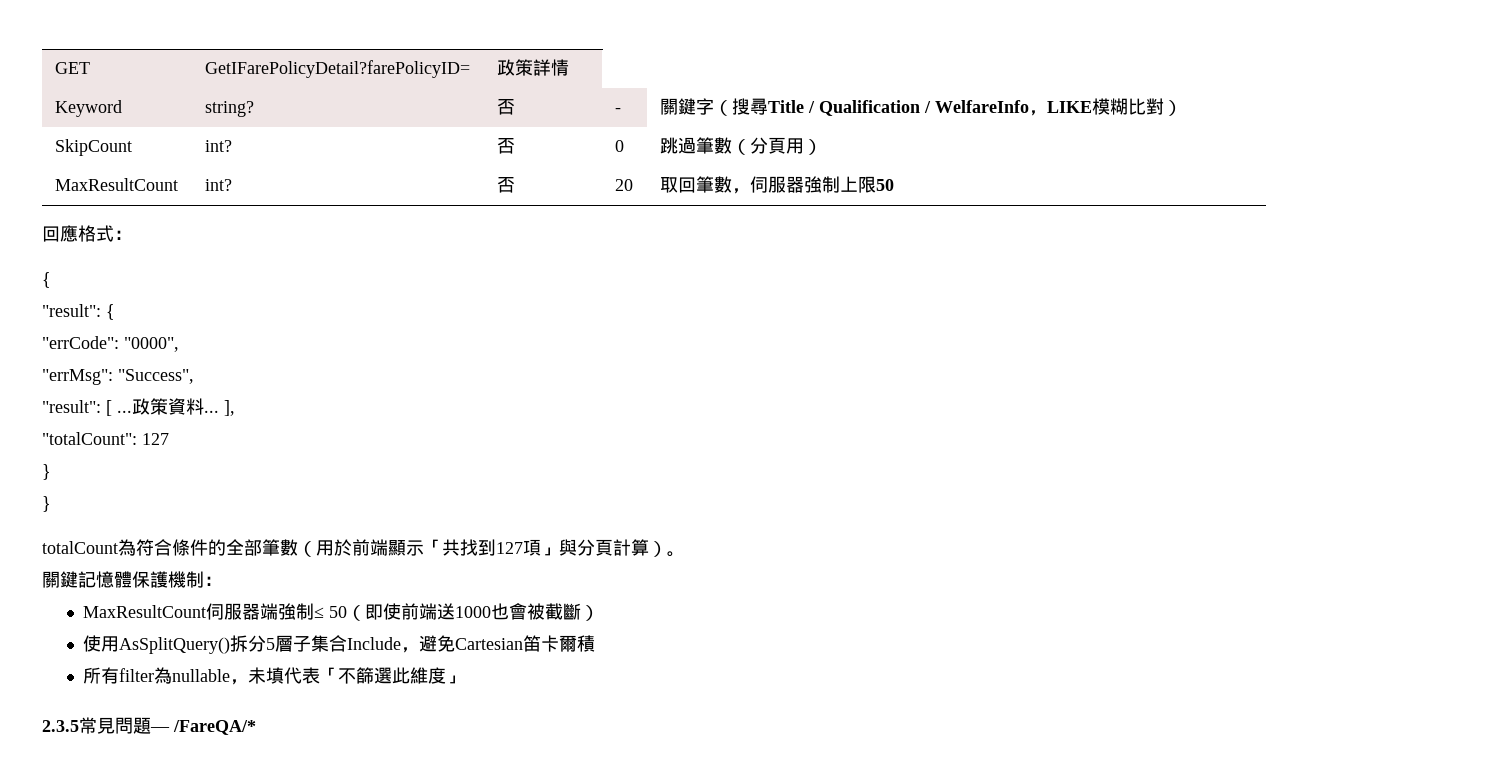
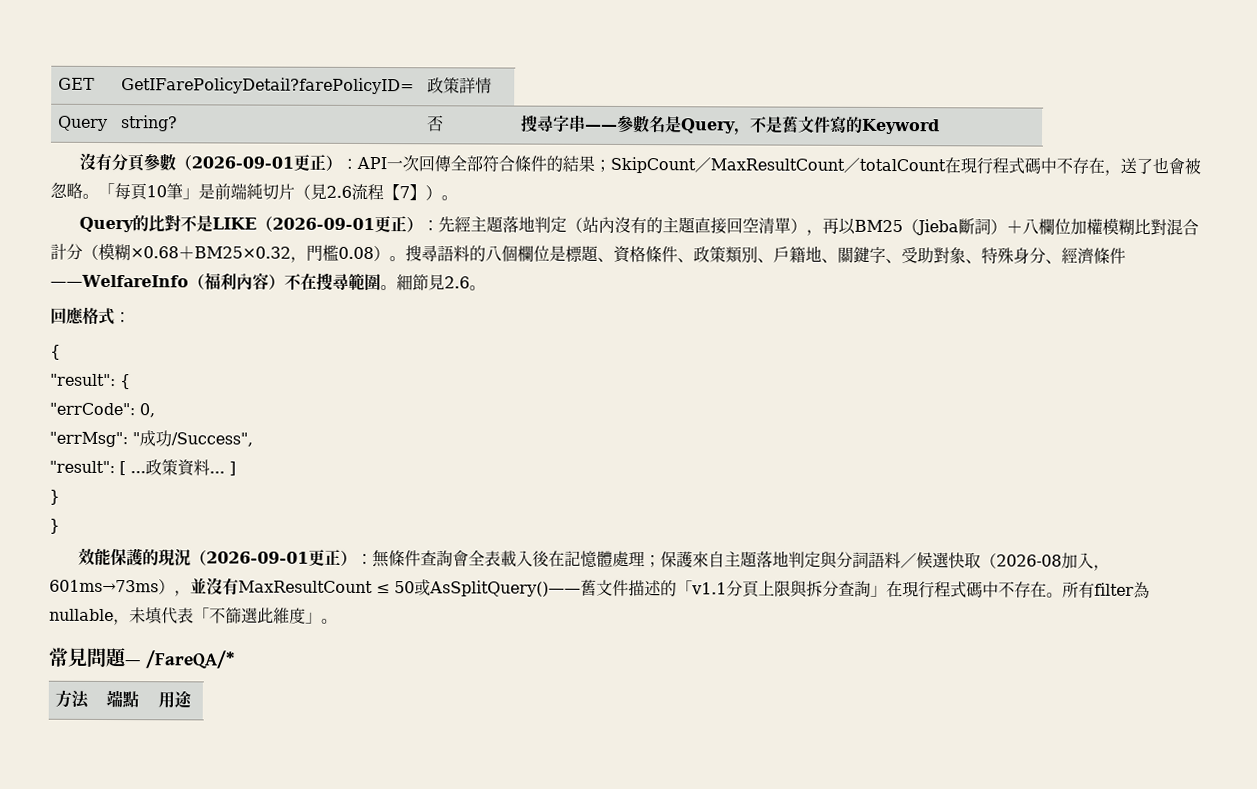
- Keyword | string? | 否 | - | 關鍵字（搜尋Title / Qualification / WelfareInfo，LIKE模糊比對）
- SkipCount | int? | 否 | 0 | 跳過筆數（分頁用）
- MaxResultCount | int? | 否 | 20 | 取回筆數，伺服器強制上限50
+ Query | string? | 否 | 搜尋字串——參數名是Query，不是舊文件寫的Keyword
+ 沒有分頁參數（2026-09-01更正）：API一次回傳全部符合條件的結果；SkipCount／MaxResultCount／totalCount在現行程式碼中不存在，送了也會被忽略。「每頁10筆」是前端純切片（見2.6流程【7】）。
+ Query的比對不是LIKE（2026-09-01更正）：先經主題落地判定（站內沒有的主題直接回空清單），再以BM25（Jieba斷詞）＋八欄位加權模糊比對混合計分（模糊×0.68＋BM25×0.32，門檻0.08）。搜尋語料的八個欄位是標題、資格條件、政策類別、戶籍地、關鍵字、受助對象、特殊身分、經濟條件——WelfareInfo（福利內容）不在搜尋範圍。細節見2.6。
- "errCode": "0000",
+ "errCode": 0,
- "errMsg": "Success",
+ "errMsg": "成功/Success",
- 政策資料... ],
- "totalCount": 127
+ 政策資料... ]
- totalCount為符合條件的全部筆數（用於前端顯示「共找到127項」與分頁計算）。
- 關鍵記憶體保護機制：
- MaxResultCount伺服器端強制≤ 50（即使前端送1000也會被截斷）
- 使用AsSplitQuery()拆分5層子集合Include，避免Cartesian笛卡爾積
- 所有filter為nullable，未填代表「不篩選此維度」
- 2.3.5常見問題— /FareQA/*
+ 效能保護的現況（2026-09-01更正）：無條件查詢會全表載入後在記憶體處理；保護來自主題落地判定與分詞語料／候選快取（2026-08加入，601ms→73ms），並沒有MaxResultCount ≤ 50或AsSplitQuery()——舊文件描述的「v1.1分頁上限與拆分查詢」在現行程式碼中不存在。所有filter為nullable，未填代表「不篩選此維度」。
+ 常見問題— /FareQA/*
+ 方法 | 端點 | 用途

